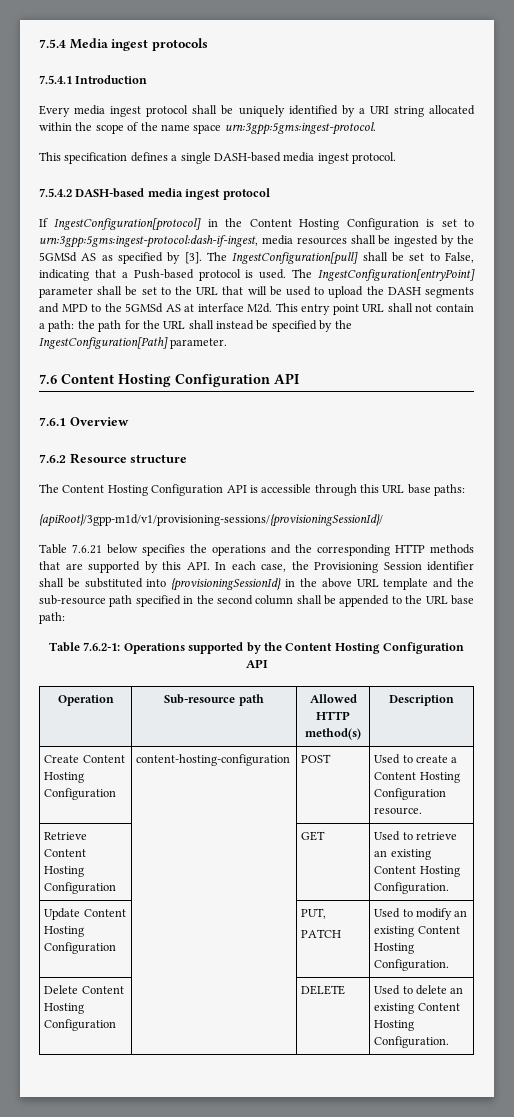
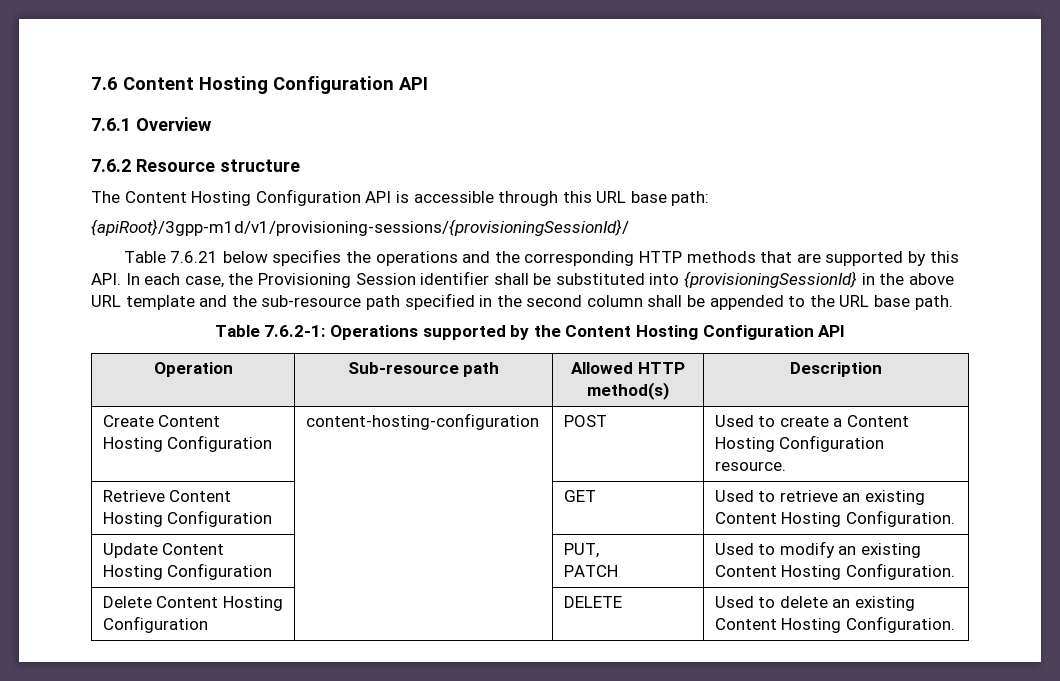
- 7.5.4 Media ingest protocols
- 7.5.4.1 Introduction
- Every media ingest protocol shall be uniquely identified by a URI string allocated within the scope of the name space urn:3gpp:5gms:ingest-protocol.
- This specification defines a single DASH-based media ingest protocol.
- 7.5.4.2 DASH-based media ingest protocol
- If IngestConfiguration[protocol] in the Content Hosting Configuration is set to urn:3gpp:5gms:ingest-protocol:dash-if-ingest, media resources shall be ingested by the 5GMSd AS as specified by [3]. The IngestConfiguration[pull] shall be set to False, indicating that a Push-based protocol is used. The IngestConfiguration[entryPoint] parameter shall be set to the URL that will be used to upload the DASH segments and MPD to the 5GMSd AS at interface M2d. This entry point URL shall not contain a path: the path for the URL shall instead be specified by the IngestConfiguration[Path] parameter.
- The Content Hosting Configuration API is accessible through this URL base paths:
+ The Content Hosting Configuration API is accessible through this URL base path:
- Table 7.6.21 below specifies the operations and the corresponding HTTP methods that are supported by this API. In each case, the Provisioning Session identifier shall be substituted into {provisioningSessionId} in the above URL template and the sub-resource path specified in the second column shall be appended to the URL base path:
+ Table 7.6.21 below specifies the operations and the corresponding HTTP methods that are supported by this API. In each case, the Provisioning Session identifier shall be substituted into {provisioningSessionId} in the above URL template and the sub-resource path specified in the second column shall be appended to the URL base path.

